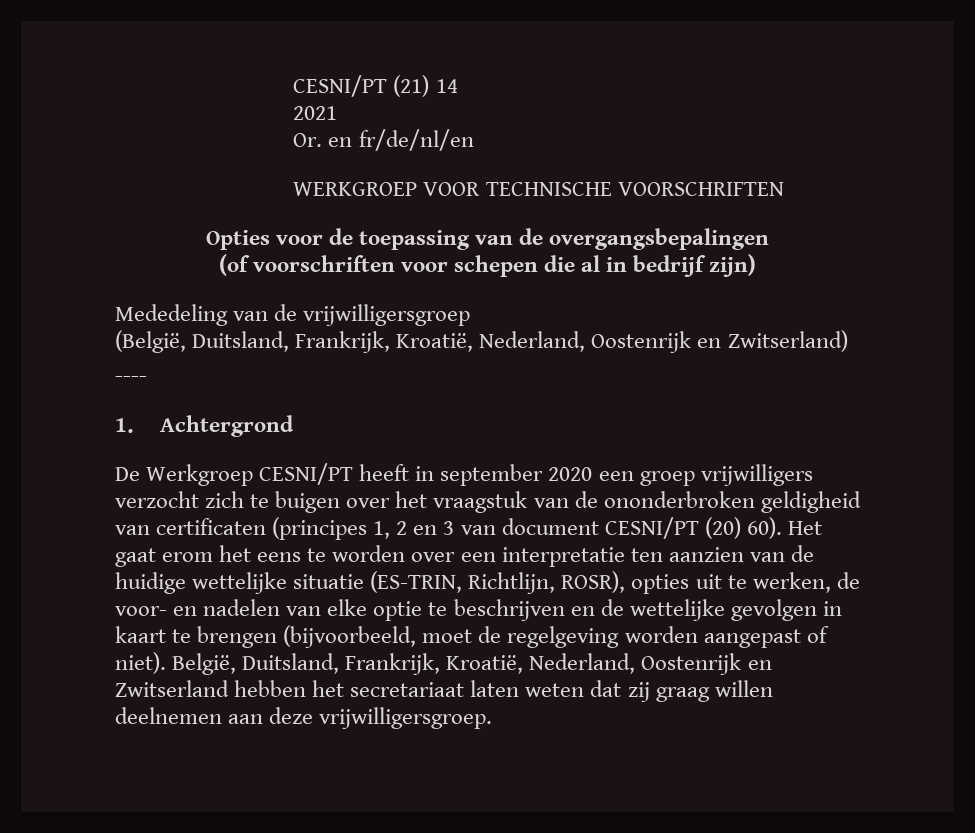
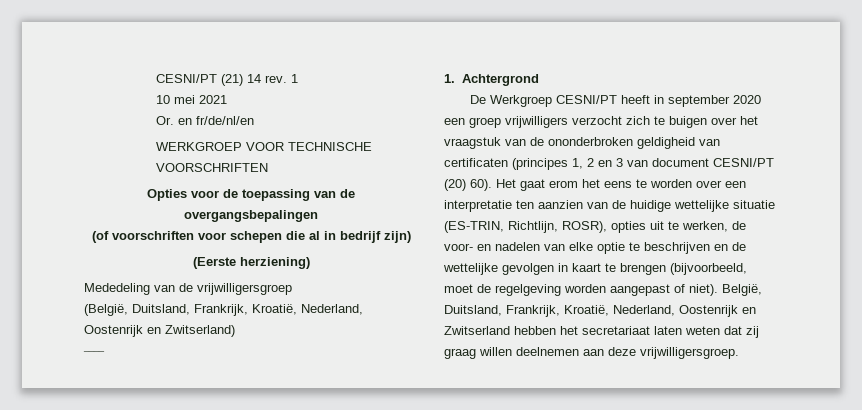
- CESNI/PT (21) 14
- 2021
+ CESNI/PT (21) 14 rev. 1
+ 10 mei 2021
+ (Eerste herziening)

